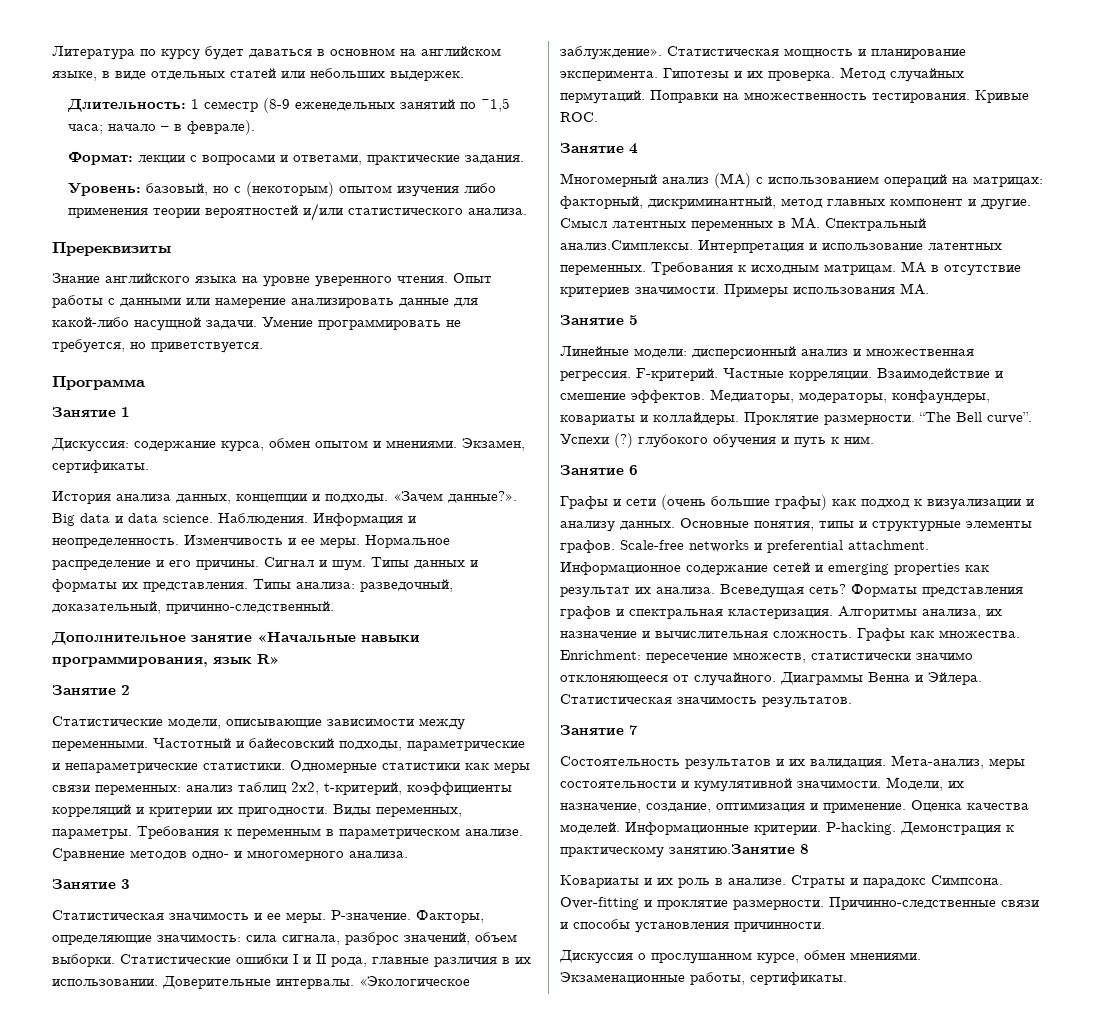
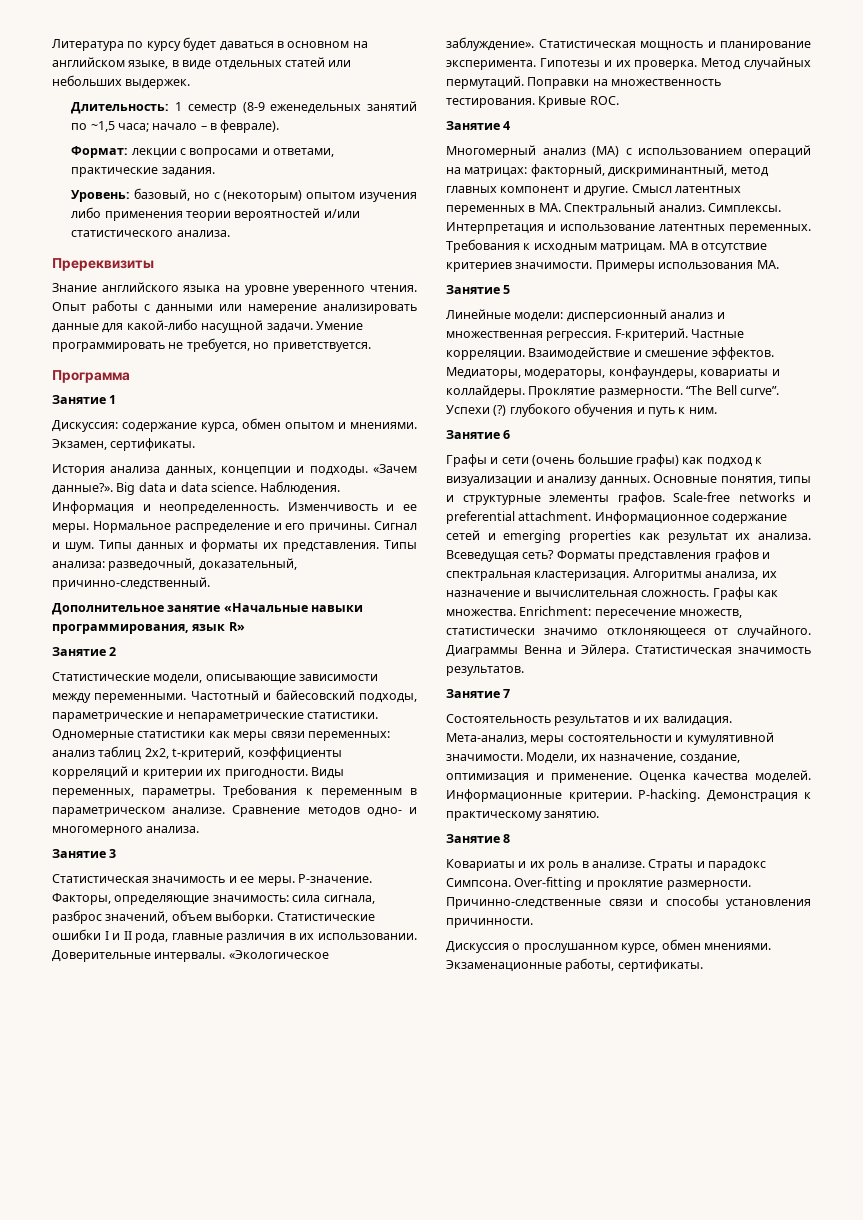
- Смысл латентных переменных в МА. Спектральный анализ.Симплексы. Интерпретация и использование латентных переменных.
+ Смысл латентных переменных в МА. Спектральный анализ. Симплексы. Интерпретация и использование латентных переменных.
- Демонстрация к практическому занятию.Занятие 8
+ Демонстрация к практическому занятию.
+ Занятие 8

